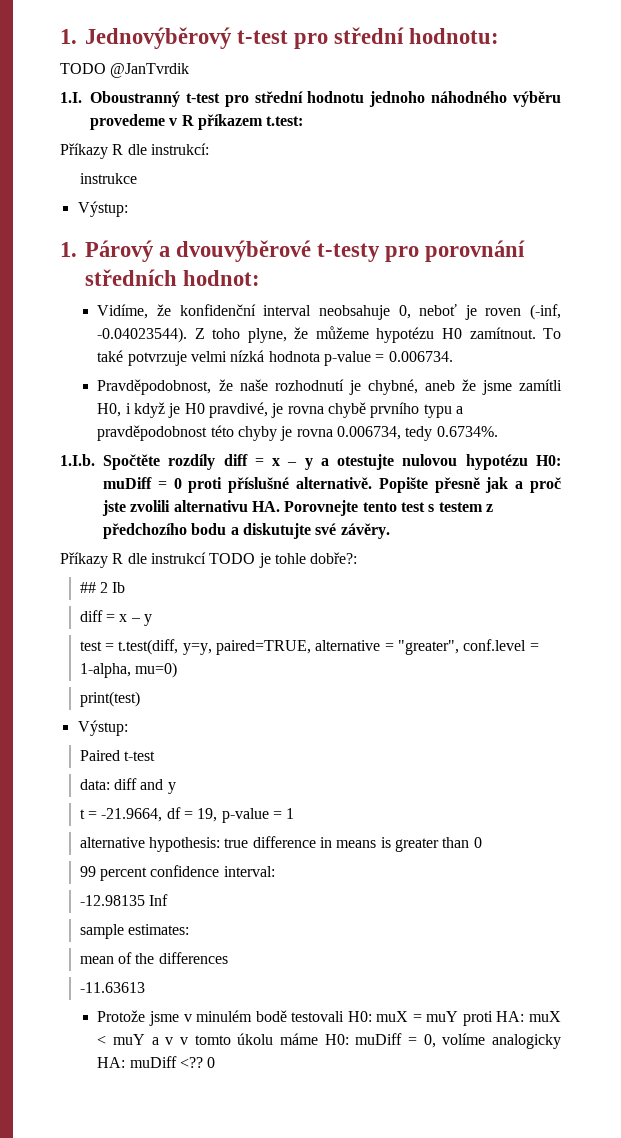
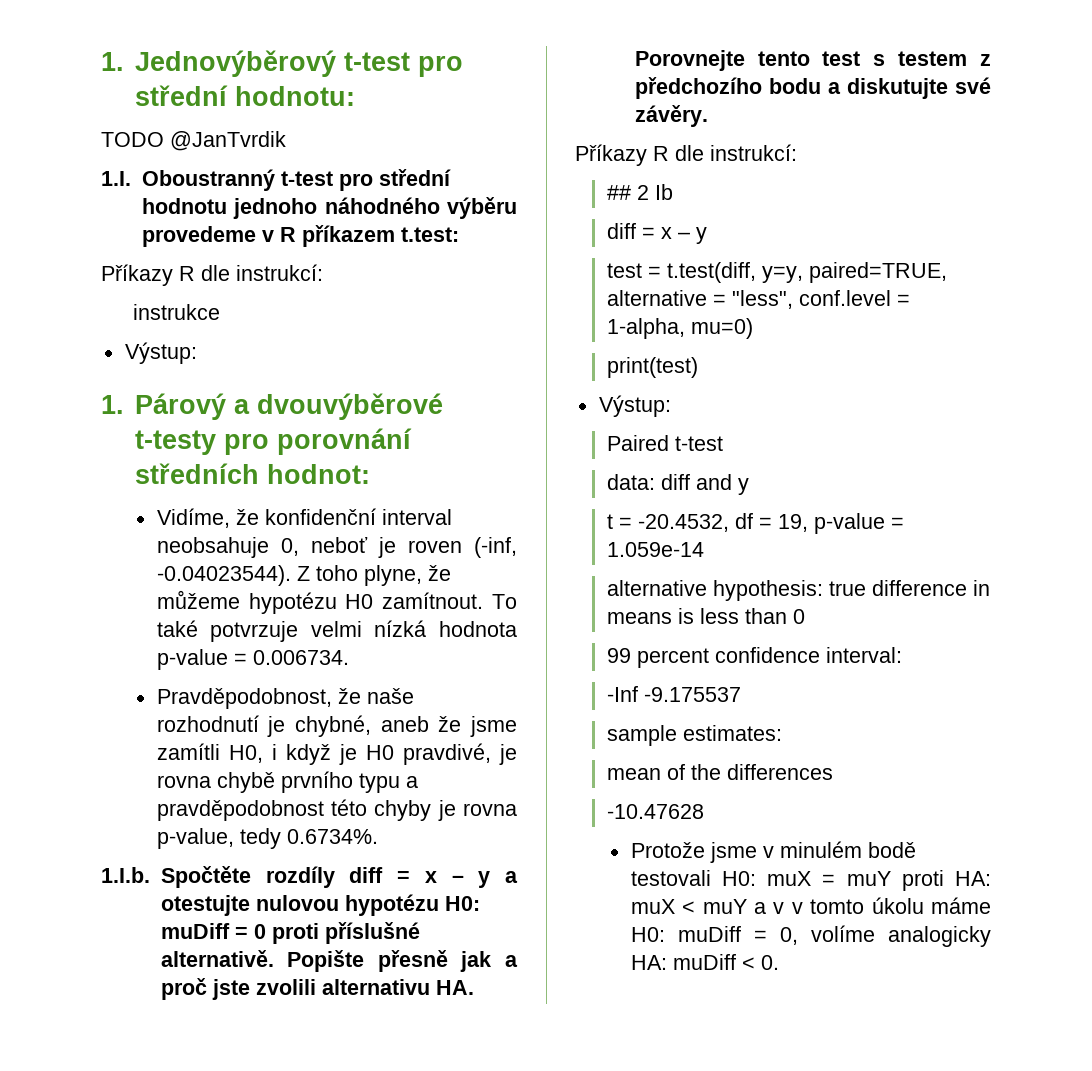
- Pravděpodobnost, že naše rozhodnutí je chybné, aneb že jsme zamítli H0, i když je H0 pravdivé, je rovna chybě prvního typu a pravděpodobnost této chyby je rovna 0.006734, tedy 0.6734%.
+ Pravděpodobnost, že naše rozhodnutí je chybné, aneb že jsme zamítli H0, i když je H0 pravdivé, je rovna chybě prvního typu a pravděpodobnost této chyby je rovna p-value, tedy 0.6734%.
  Popište přesně jak a proč jste zvolili alternativu HA. Porovnejte tento test s testem z předchozího bodu a diskutujte své závěry.
- Příkazy R dle instrukcí TODO je tohle dobře?:
+ Příkazy R dle instrukcí:
- test = t.test(diff, y=y, paired=TRUE, alternative = "greater", conf.level = 1-alpha, mu=0)
+ test = t.test(diff, y=y, paired=TRUE, alternative = "less", conf.level = 1-alpha, mu=0)
- t = -21.9664, df = 19, p-value = 1
+ t = -20.4532, df = 19, p-value = 1.059e-14
- alternative hypothesis: true difference in means is greater than 0
+ alternative hypothesis: true difference in means is less than 0
- -12.98135 Inf
+ -Inf -9.175537
- -11.63613
+ -10.47628
- Protože jsme v minulém bodě testovali H0: muX = muY proti HA: muX < muY a v v tomto úkolu máme H0: muDiff = 0, volíme analogicky HA: muDiff <?? 0
+ Protože jsme v minulém bodě testovali H0: muX = muY proti HA: muX < muY a v v tomto úkolu máme H0: muDiff = 0, volíme analogicky HA: muDiff < 0.

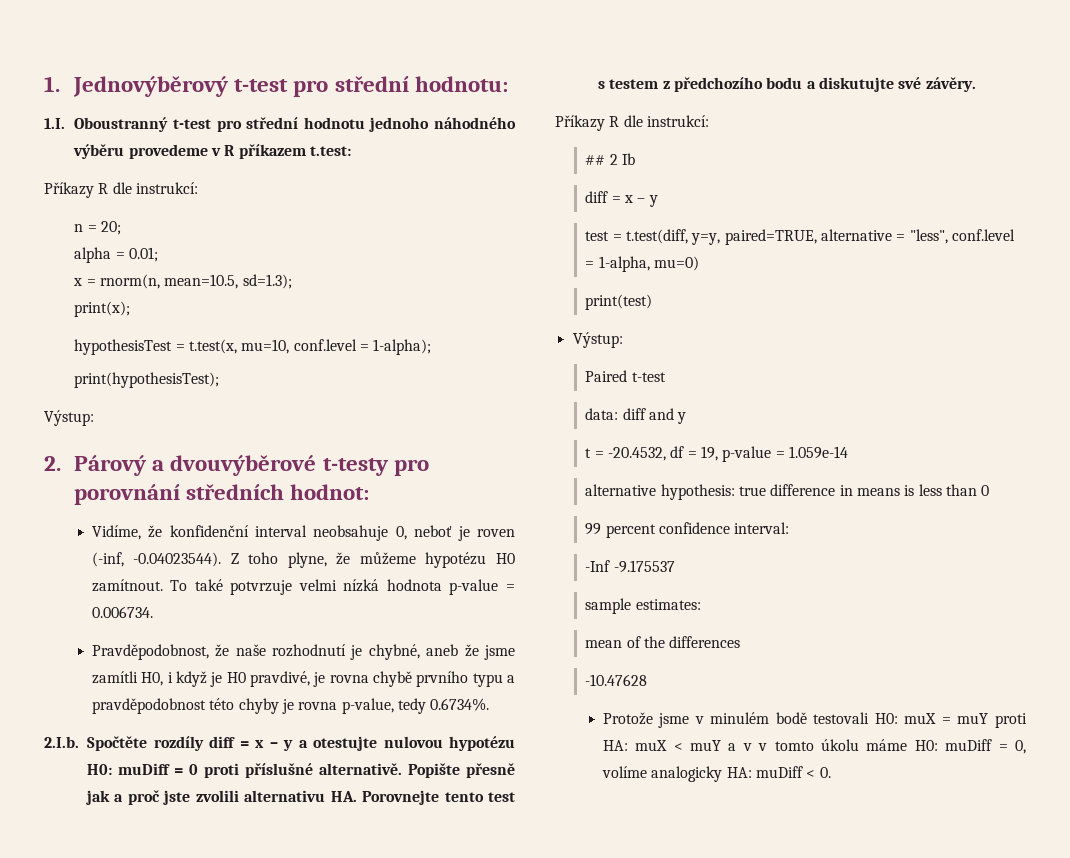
- TODO @JanTvrdik
- instrukce
+ n = 20;
+ alpha = 0.01;
+ x = rnorm(n, mean=10.5, sd=1.3);
+ print(x);
+ hypothesisTest = t.test(x, mu=10, conf.level = 1-alpha);
+ print(hypothesisTest);
  Výstup:
- 1. Párový a dvouvýběrové t-testy pro porovnání středních hodnot:
+ 2. Párový a dvouvýběrové t-testy pro porovnání středních hodnot:
- 1.I.b. Spočtěte rozdíly diff = x – y a otestujte nulovou hypotézu H0: muDiff = 0 proti příslušné alternativě.
+ 2.I.b. Spočtěte rozdíly diff = x – y a otestujte nulovou hypotézu H0: muDiff = 0 proti příslušné alternativě.

